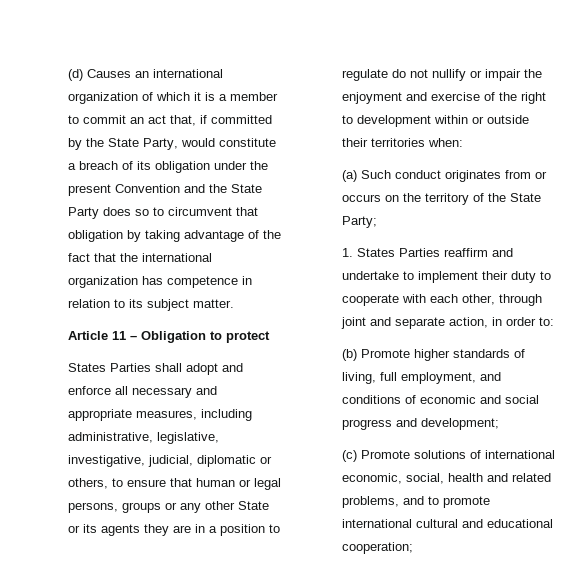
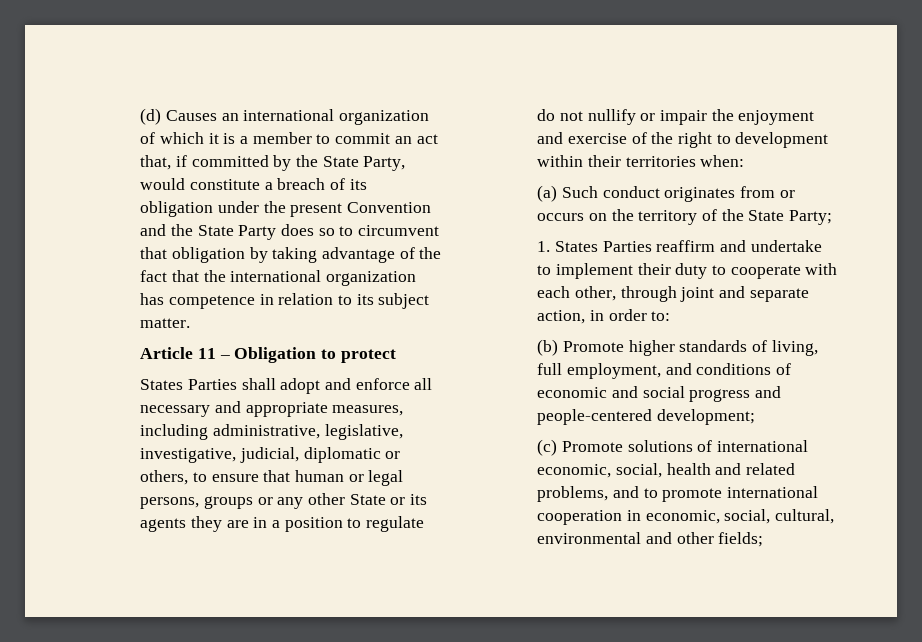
- States Parties shall adopt and enforce all necessary and appropriate measures, including administrative, legislative, investigative, judicial, diplomatic or others, to ensure that human or legal persons, groups or any other State or its agents they are in a position to regulate do not nullify or impair the enjoyment and exercise of the right to development within or outside their territories when:
+ States Parties shall adopt and enforce all necessary and appropriate measures, including administrative, legislative, investigative, judicial, diplomatic or others, to ensure that human or legal persons, groups or any other State or its agents they are in a position to regulate do not nullify or impair the enjoyment and exercise of the right to development within their territories when:
- (b) Promote higher standards of living, full employment, and conditions of economic and social progress and development;
+ (b) Promote higher standards of living, full employment, and conditions of economic and social progress and people-centered development;
- (c) Promote solutions of international economic, social, health and related problems, and to promote international cultural and educational cooperation;
+ (c) Promote solutions of international economic, social, health and related problems, and to promote international cooperation in economic, social, cultural, environmental and other fields;

